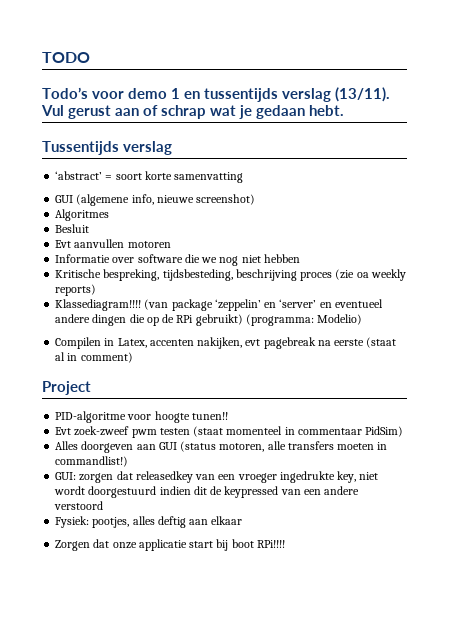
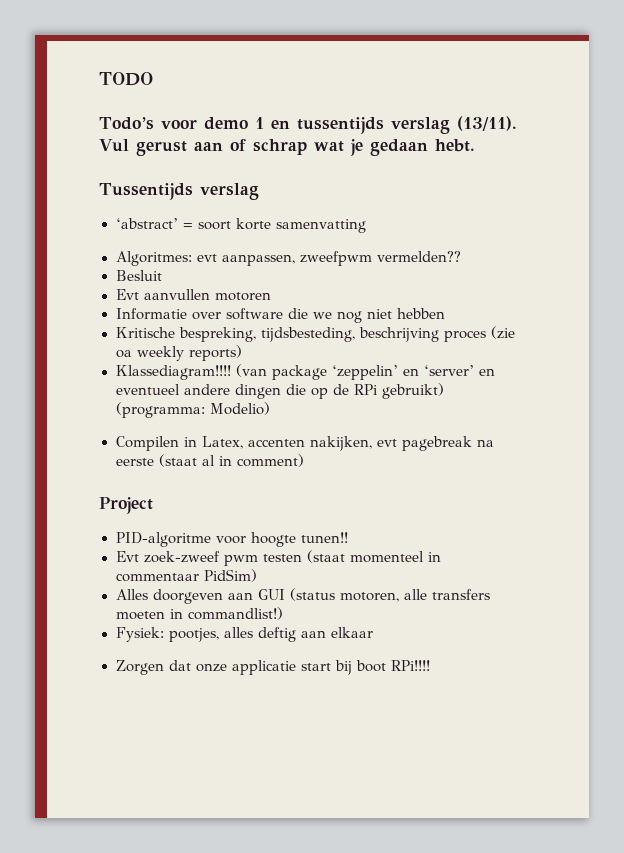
- GUI (algemene info, nieuwe screenshot)
- Algoritmes
+ Algoritmes: evt aanpassen, zweefpwm vermelden??
- GUI: zorgen dat releasedkey van een vroeger ingedrukte key, niet wordt doorgestuurd indien dit de keypressed van een andere verstoord

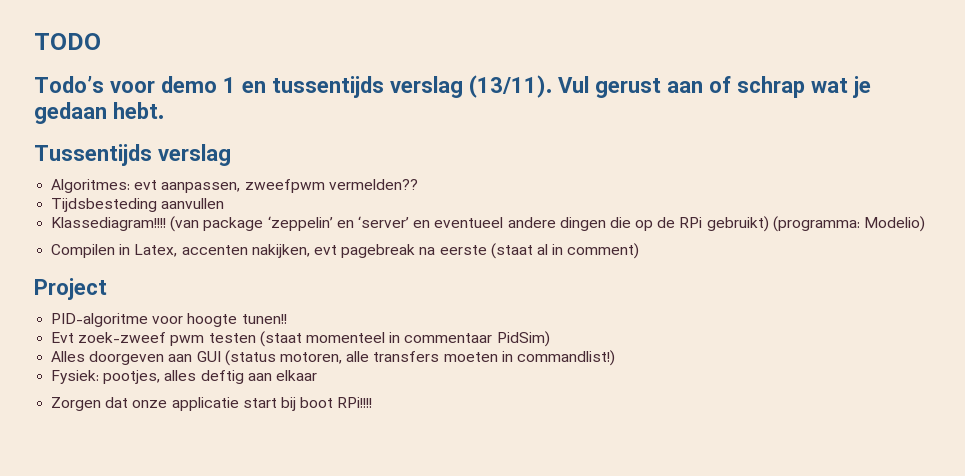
- ‘abstract’ = soort korte samenvatting
- Besluit
- Evt aanvullen motoren
- Informatie over software die we nog niet hebben
- Kritische bespreking, tijdsbesteding, beschrijving proces (zie oa weekly reports)
+ Tijdsbesteding aanvullen

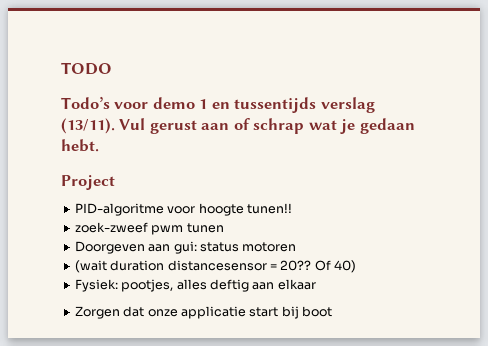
- Tussentijds verslag
- Algoritmes: evt aanpassen, zweefpwm vermelden??
- Tijdsbesteding aanvullen
- Klassediagram!!!! (van package ‘zeppelin’ en ‘server’ en eventueel andere dingen die op de RPi gebruikt) (programma: Modelio)
- Compilen in Latex, accenten nakijken, evt pagebreak na eerste (staat al in comment)
- Evt zoek-zweef pwm testen (staat momenteel in commentaar PidSim)
- Alles doorgeven aan GUI (status motoren, alle transfers moeten in commandlist!)
+ zoek-zweef pwm tunen
+ Doorgeven aan gui: status motoren
+ (wait duration distancesensor = 20?? Of 40)
- Zorgen dat onze applicatie start bij boot RPi!!!!
+ Zorgen dat onze applicatie start bij boot

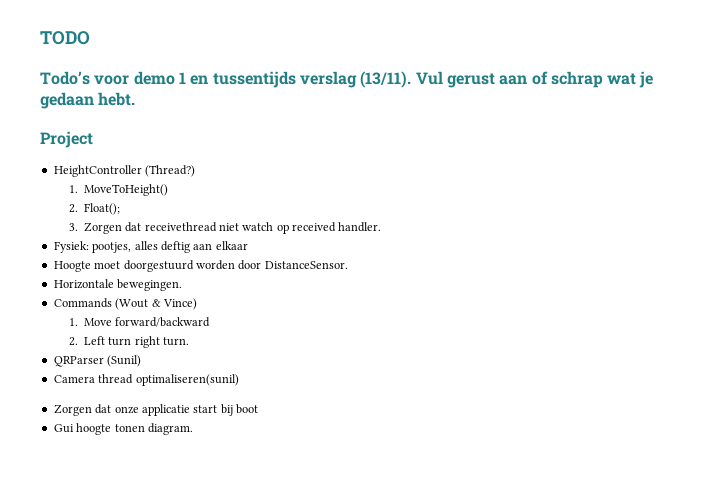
- PID-algoritme voor hoogte tunen!!
- zoek-zweef pwm tunen
- Doorgeven aan gui: status motoren
- (wait duration distancesensor = 20?? Of 40)
+ HeightController (Thread?)
+ 1. MoveToHeight()
+ 2. Float();
+ 3. Zorgen dat receivethread niet watch op received handler.
+ Hoogte moet doorgestuurd worden door DistanceSensor.
+ Horizontale bewegingen.
+ Commands (Wout & Vince)
+ 1. Move forward/backward
+ 2. Left turn right turn.
+ QRParser (Sunil)
+ Camera thread optimaliseren(sunil)
+ Gui hoogte tonen diagram.

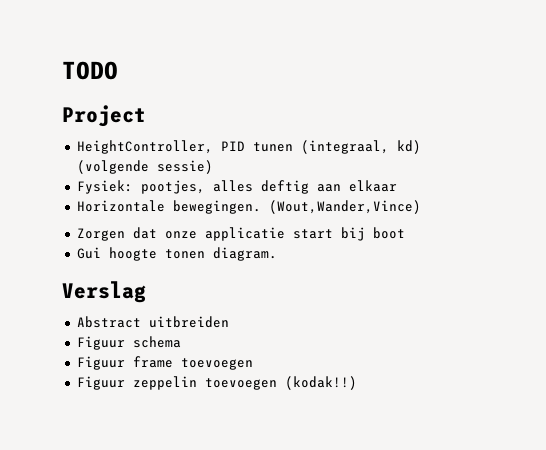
- Todo’s voor demo 1 en tussentijds verslag (13/11). Vul gerust aan of schrap wat je gedaan hebt.
  Project
- HeightController (Thread?)
- 1. MoveToHeight()
- 2. Float();
- 3. Zorgen dat receivethread niet watch op received handler.
+ HeightController, PID tunen (integraal, kd) (volgende sessie)
- Hoogte moet doorgestuurd worden door DistanceSensor.
- Horizontale bewegingen.
- Commands (Wout & Vince)
- 1. Move forward/backward
- 2. Left turn right turn.
- QRParser (Sunil)
- Camera thread optimaliseren(sunil)
+ Horizontale bewegingen. (Wout,Wander,Vince)
+ Verslag
+ Abstract uitbreiden
+ Figuur schema
+ Figuur frame toevoegen
+ Figuur zeppelin toevoegen (kodak!!)

